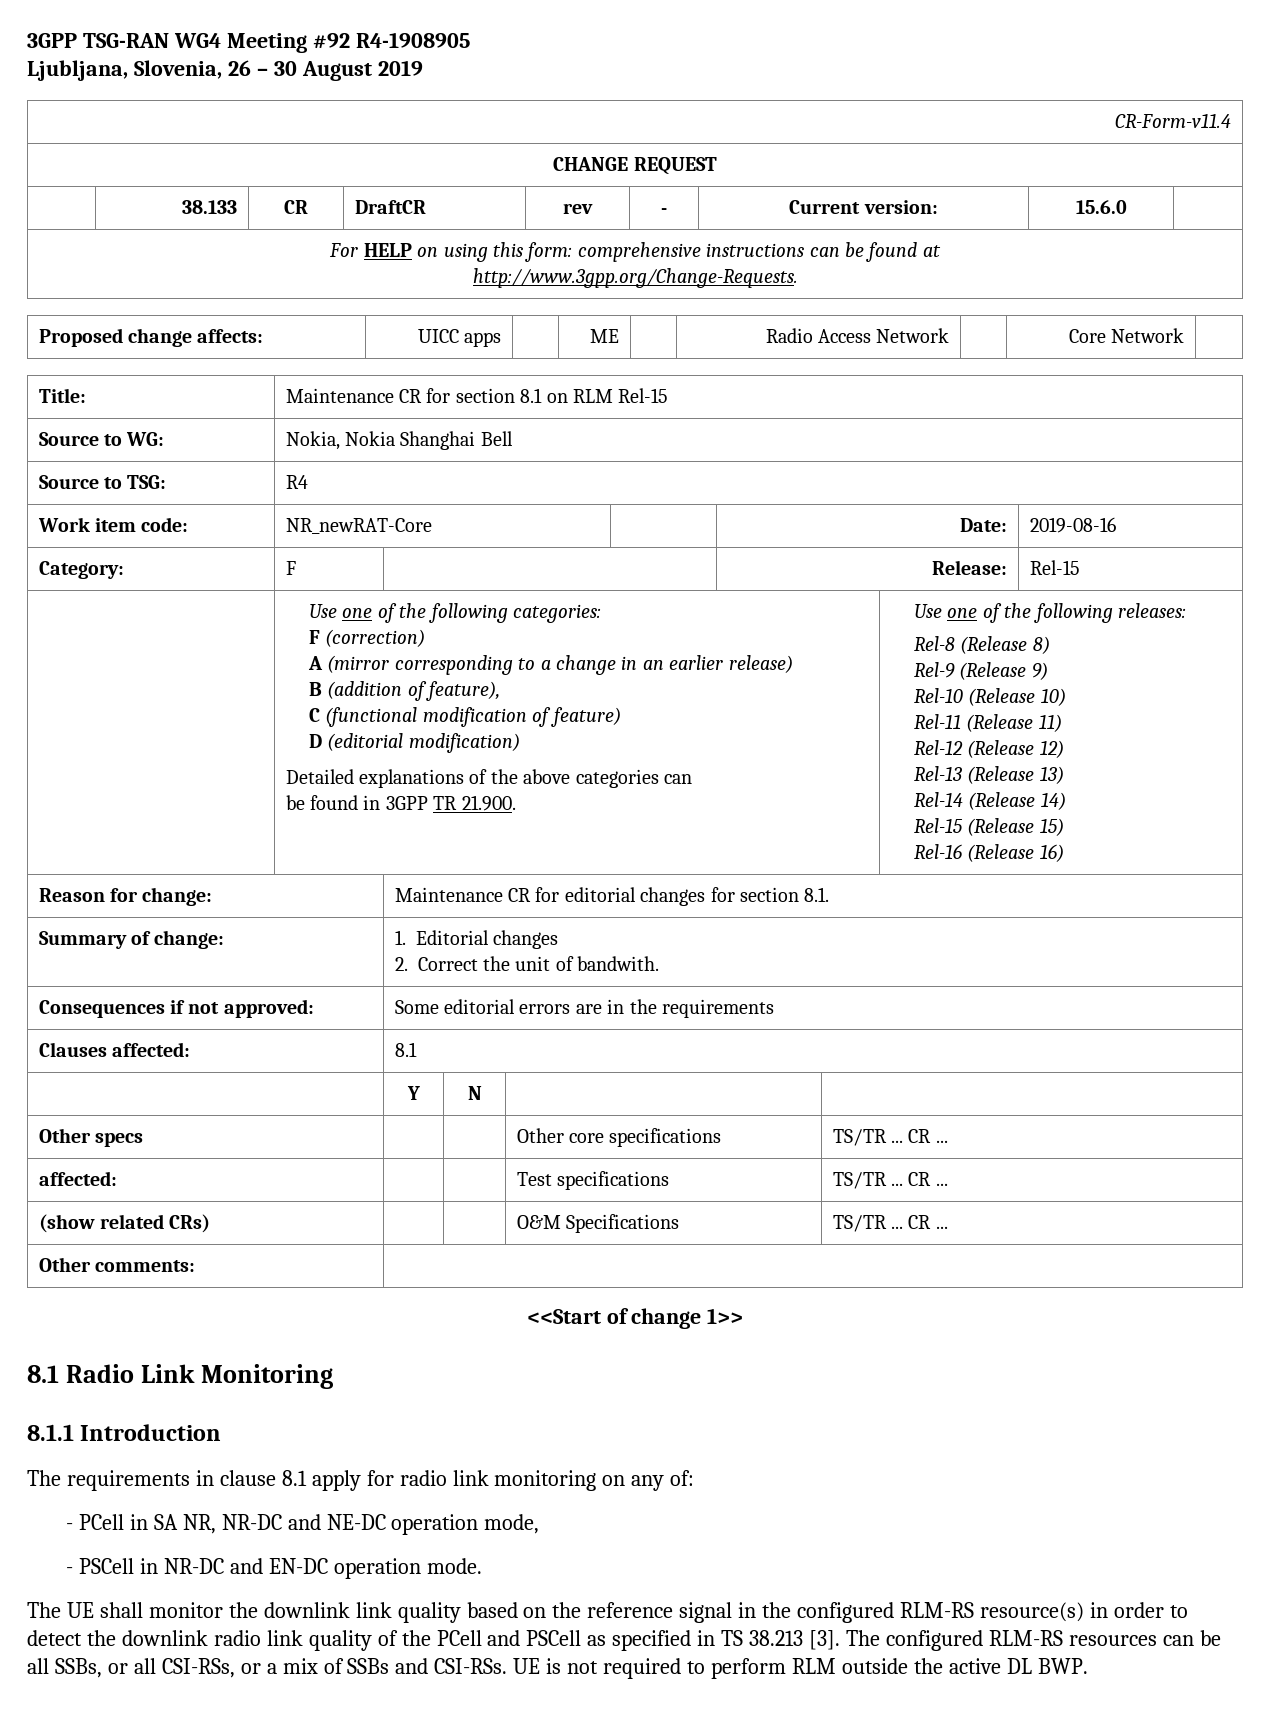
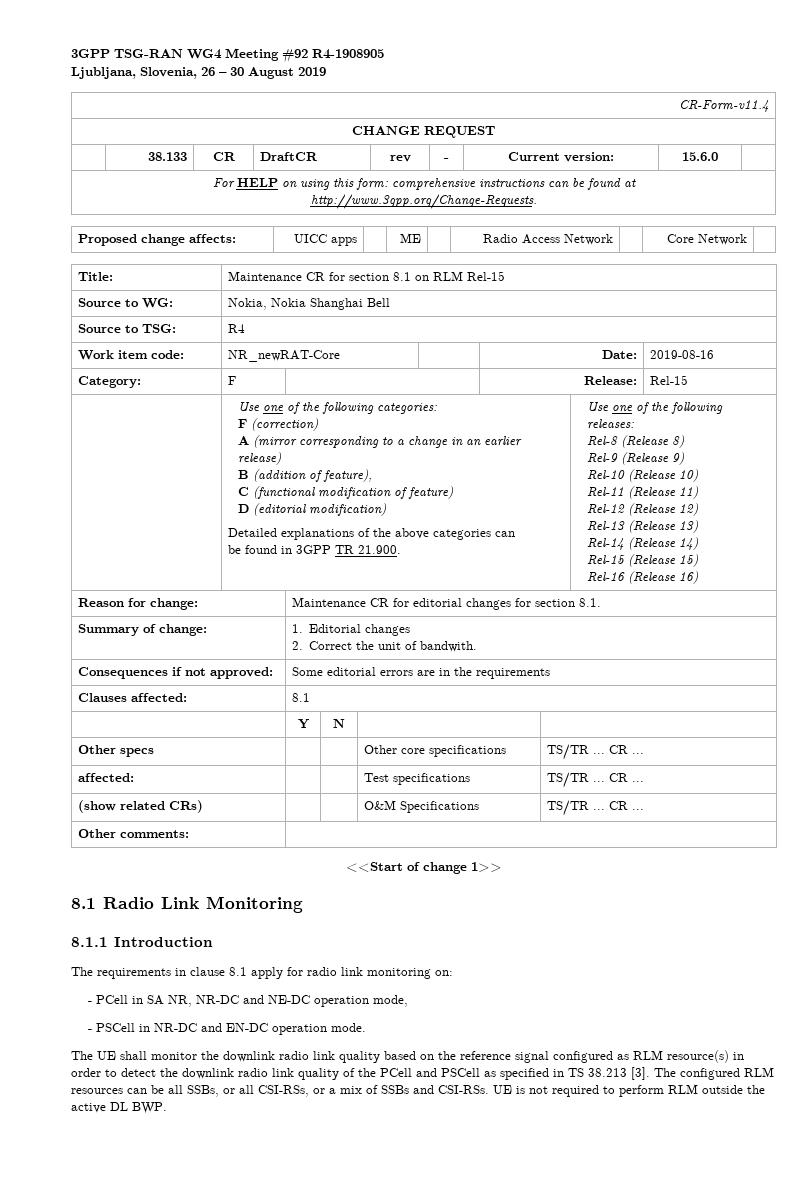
- The requirements in clause 8.1 apply for radio link monitoring on any of:
+ The requirements in clause 8.1 apply for radio link monitoring on:
- The UE shall monitor the downlink link quality based on the reference signal in the configured RLM-RS resource(s) in order to detect the downlink radio link quality of the PCell and PSCell as specified in TS 38.213 [3].
+ The UE shall monitor the downlink radio link quality based on the reference signal configured as RLM resource(s) in order to detect the downlink radio link quality of the PCell and PSCell as specified in TS 38.213 [3].
- The configured RLM-RS resources can be all SSBs, or all CSI-RSs, or a mix of SSBs and CSI-RSs.
+ The configured RLM resources can be all SSBs, or all CSI-RSs, or a mix of SSBs and CSI-RSs.

